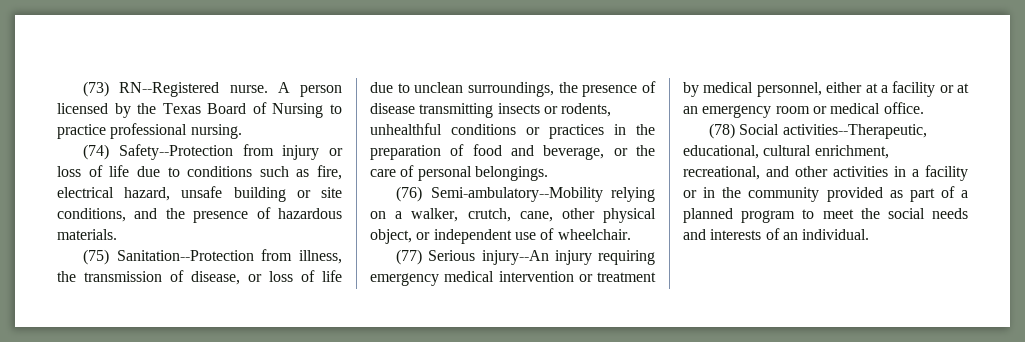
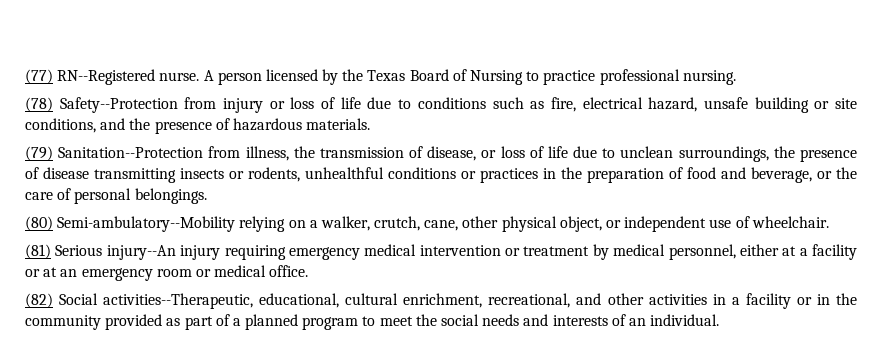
- (73) RN--Registered nurse.
+ (77) RN--Registered nurse.
- (74) Safety--Protection from injury or loss of life due to conditions such as fire, electrical hazard, unsafe building or site conditions, and the presence of hazardous materials.
+ (78) Safety--Protection from injury or loss of life due to conditions such as fire, electrical hazard, unsafe building or site conditions, and the presence of hazardous materials.
- (75) Sanitation--Protection from illness, the transmission of disease, or loss of life due to unclean surroundings, the presence of disease transmitting insects or rodents, unhealthful conditions or practices in the preparation of food and beverage, or the care of personal belongings.
+ (79) Sanitation--Protection from illness, the transmission of disease, or loss of life due to unclean surroundings, the presence of disease transmitting insects or rodents, unhealthful conditions or practices in the preparation of food and beverage, or the care of personal belongings.
- (76) Semi-ambulatory--Mobility relying on a walker, crutch, cane, other physical object, or independent use of wheelchair.
+ (80) Semi-ambulatory--Mobility relying on a walker, crutch, cane, other physical object, or independent use of wheelchair.
- (77) Serious injury--An injury requiring emergency medical intervention or treatment by medical personnel, either at a facility or at an emergency room or medical office.
+ (81) Serious injury--An injury requiring emergency medical intervention or treatment by medical personnel, either at a facility or at an emergency room or medical office.
- (78) Social activities--Therapeutic, educational, cultural enrichment, recreational, and other activities in a facility or in the community provided as part of a planned program to meet the social needs and interests of an individual.
+ (82) Social activities--Therapeutic, educational, cultural enrichment, recreational, and other activities in a facility or in the community provided as part of a planned program to meet the social needs and interests of an individual.

